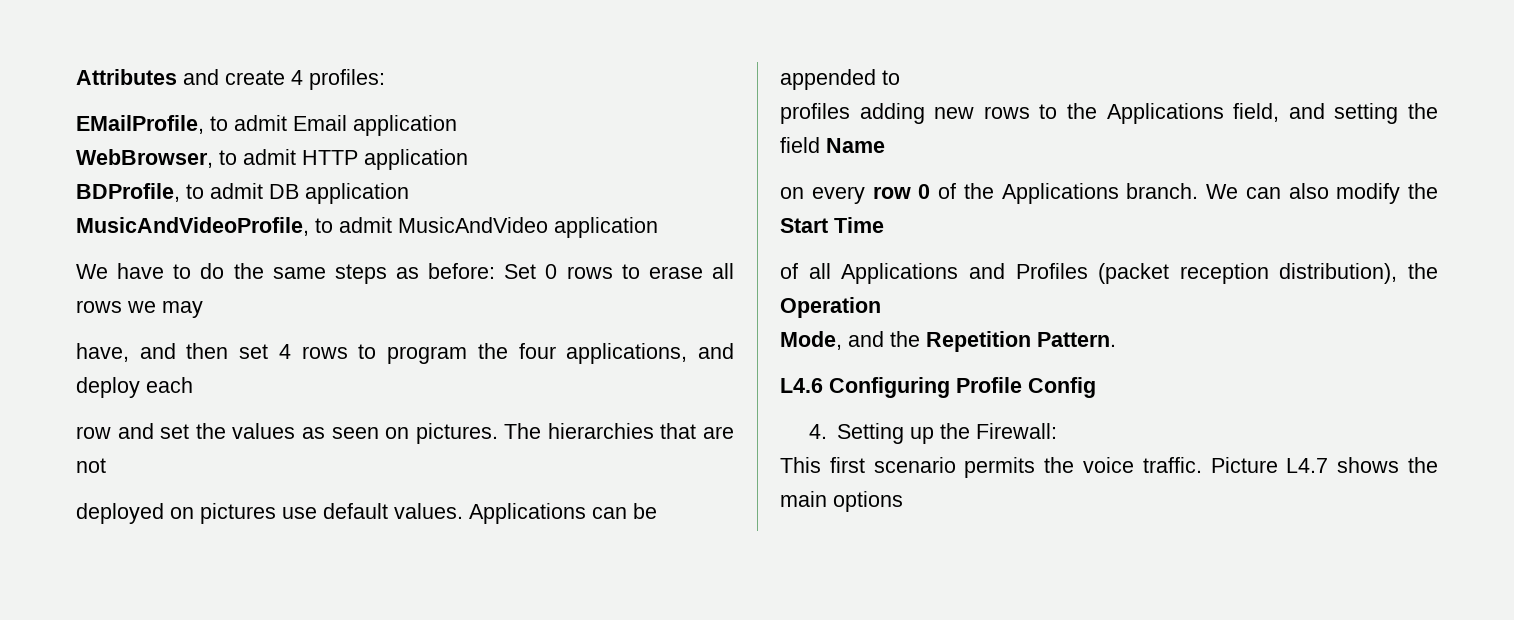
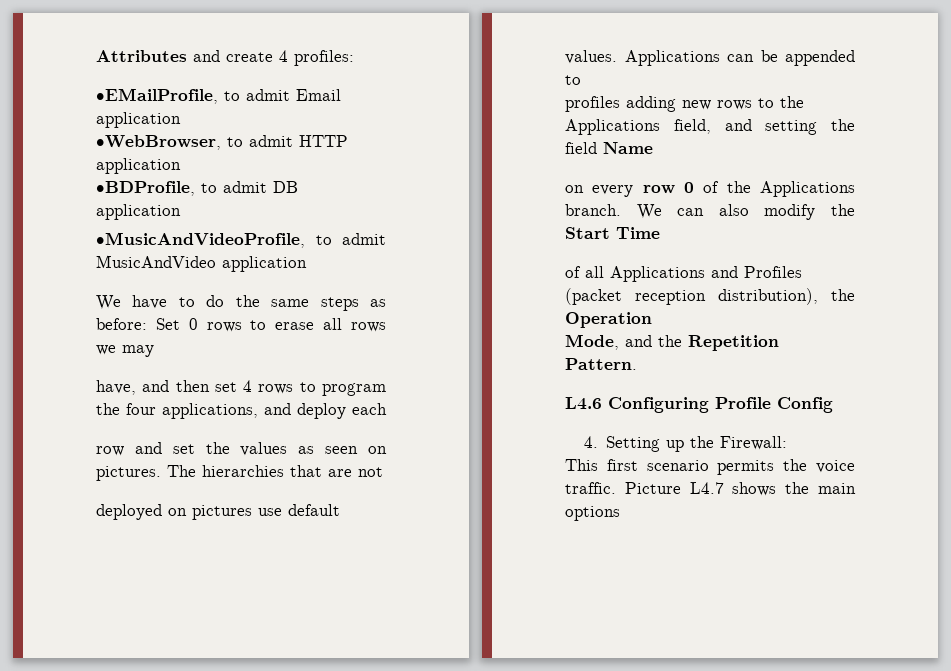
- EMailProfile, to admit Email application
+ •EMailProfile, to admit Email application
- WebBrowser, to admit HTTP application
+ •WebBrowser, to admit HTTP application
- BDProfile, to admit DB application
+ •BDProfile, to admit DB application
- MusicAndVideoProfile, to admit MusicAndVideo application
+ •MusicAndVideoProfile, to admit MusicAndVideo application

